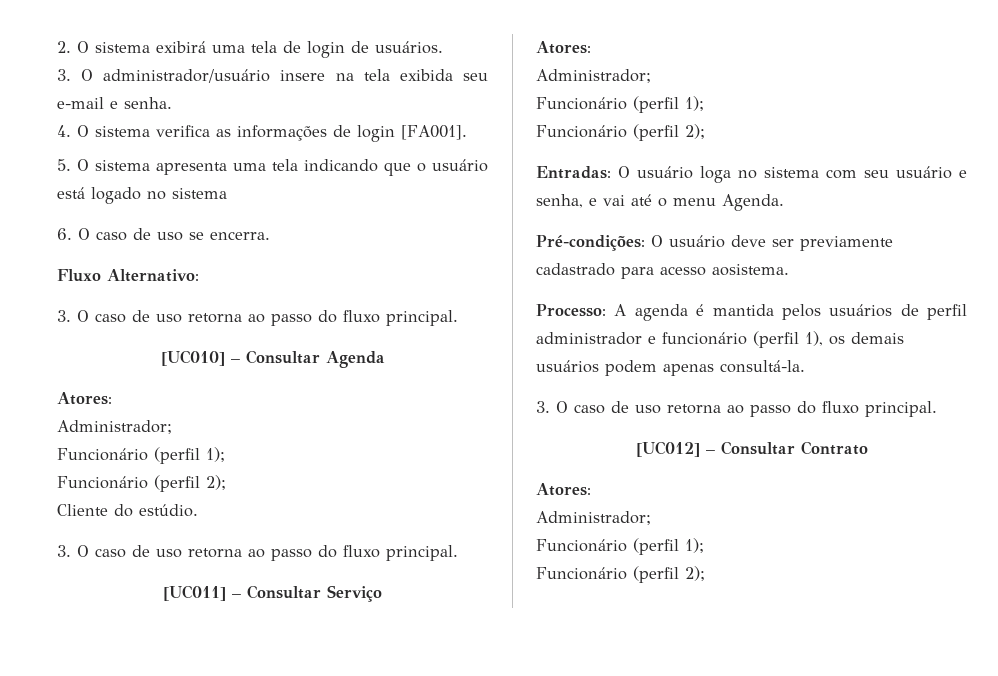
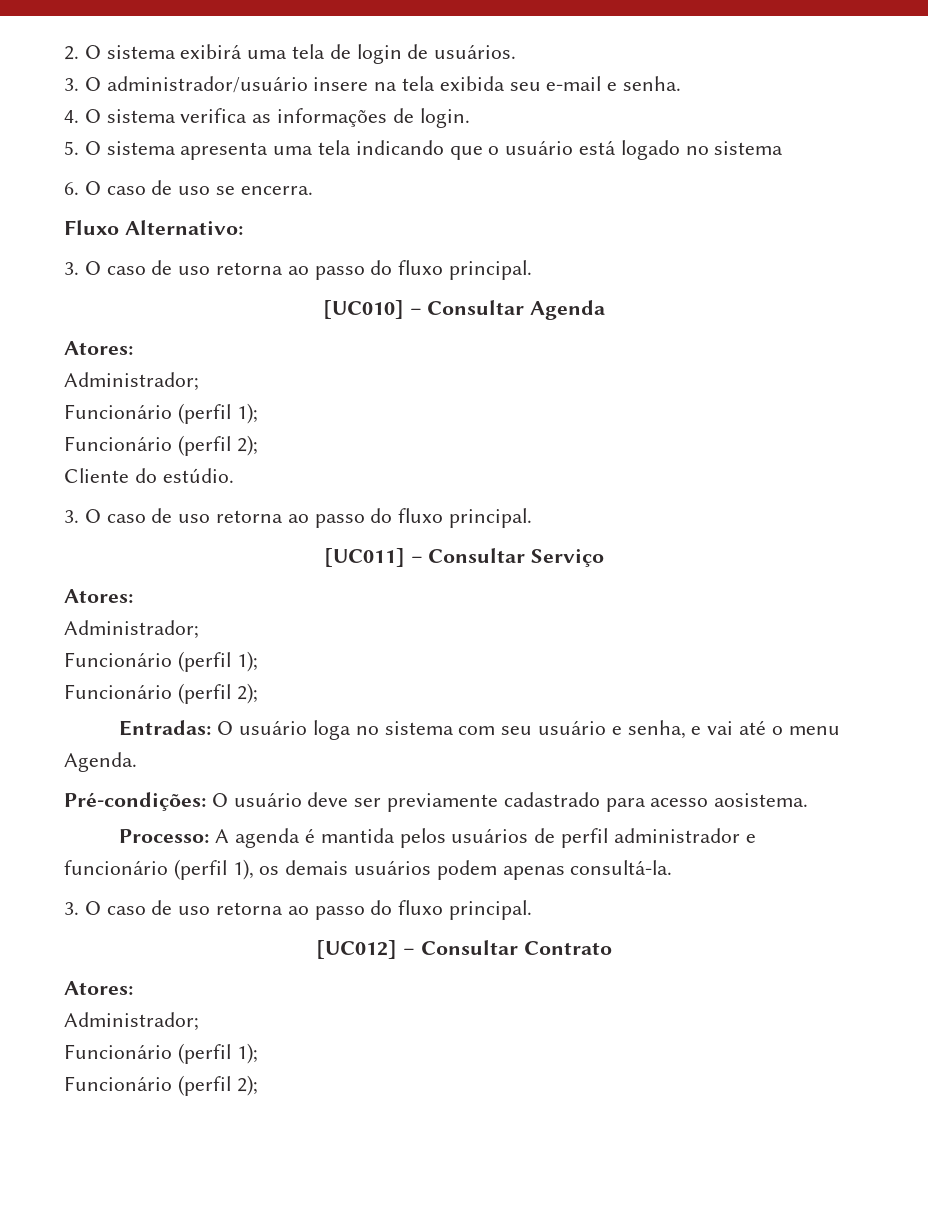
- 4. O sistema verifica as informações de login [FA001].
+ 4. O sistema verifica as informações de login.

